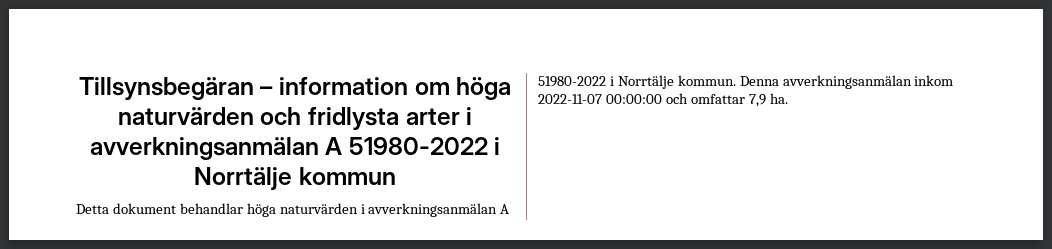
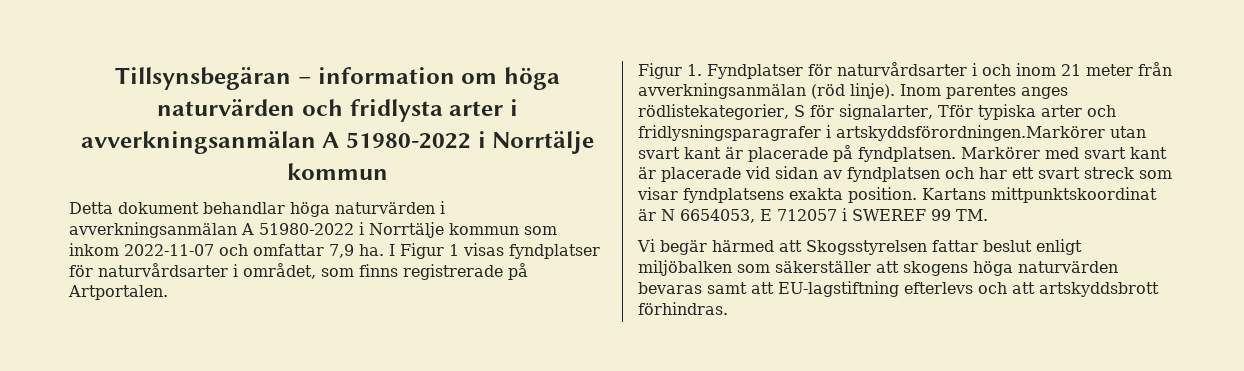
- Detta dokument behandlar höga naturvärden i avverkningsanmälan A 51980-2022 i Norrtälje kommun. Denna avverkningsanmälan inkom 2022-11-07 00:00:00 och omfattar 7,9 ha.
+ Detta dokument behandlar höga naturvärden i avverkningsanmälan A 51980-2022 i Norrtälje kommun som inkom 2022-11-07 och omfattar 7,9 ha.
+ I Figur 1 visas fyndplatser för naturvårdsarter i området, som finns registrerade på Artportalen.
+ Figur 1. Fyndplatser för naturvårdsarter i och inom 21 meter från avverkningsanmälan (röd linje). Inom parentes anges rödlistekategorier, S för signalarter, Tför typiska arter och fridlysningsparagrafer i artskyddsförordningen.Markörer utan svart kant är placerade på fyndplatsen. Markörer med svart kant är placerade vid sidan av fyndplatsen och har ett svart streck som visar fyndplatsens exakta position. Kartans mittpunktskoordinat är N 6654053, E 712057 i SWEREF 99 TM.
+ Vi begär härmed att Skogsstyrelsen fattar beslut enligt miljöbalken som säkerställer att skogens höga naturvärden bevaras samt att EU-lagstiftning efterlevs och att artskyddsbrott förhindras.

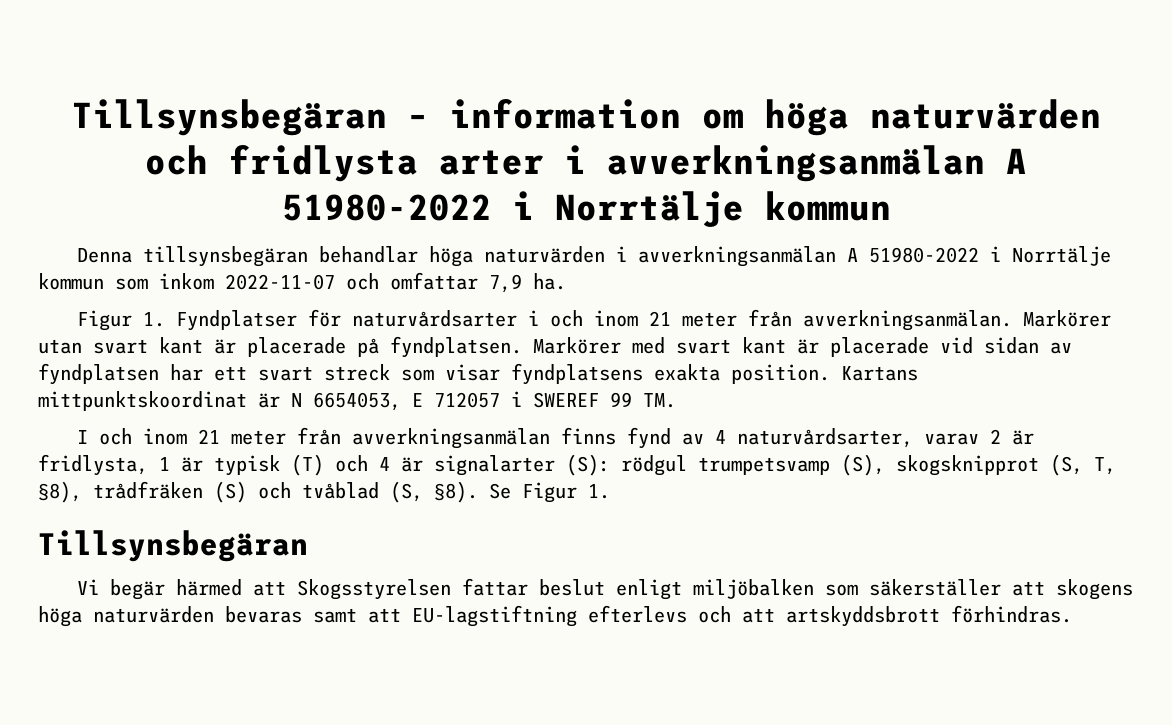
- Detta dokument behandlar höga naturvärden i avverkningsanmälan A 51980-2022 i Norrtälje kommun som inkom 2022-11-07 och omfattar 7,9 ha. I Figur 1 visas fyndplatser för naturvårdsarter i området, som finns registrerade på Artportalen.
+ Denna tillsynsbegäran behandlar höga naturvärden i avverkningsanmälan A 51980-2022 i Norrtälje kommun som inkom 2022-11-07 och omfattar 7,9 ha.
- Figur 1. Fyndplatser för naturvårdsarter i och inom 21 meter från avverkningsanmälan (röd linje). Inom parentes anges rödlistekategorier, S för signalarter, Tför typiska arter och fridlysningsparagrafer i artskyddsförordningen.Markörer utan svart kant är placerade på fyndplatsen.
+ Figur 1. Fyndplatser för naturvårdsarter i och inom 21 meter från avverkningsanmälan. Markörer utan svart kant är placerade på fyndplatsen.
- Markörer med svart kant är placerade vid sidan av fyndplatsen och har ett svart streck som visar fyndplatsens exakta position.
+ Markörer med svart kant är placerade vid sidan av fyndplatsen har ett svart streck som visar fyndplatsens exakta position.
+ I och inom 21 meter från avverkningsanmälan finns fynd av 4 naturvårdsarter, varav 2 är fridlysta, 1 är typisk (T) och 4 är signalarter (S): rödgul trumpetsvamp (S), skogsknipprot (S, T, §8), trådfräken (S) och tvåblad (S, §8). Se Figur 1.
+ Tillsynsbegäran

